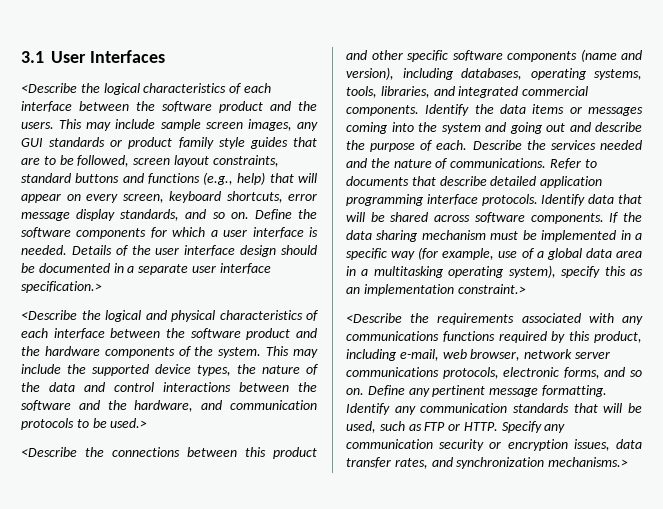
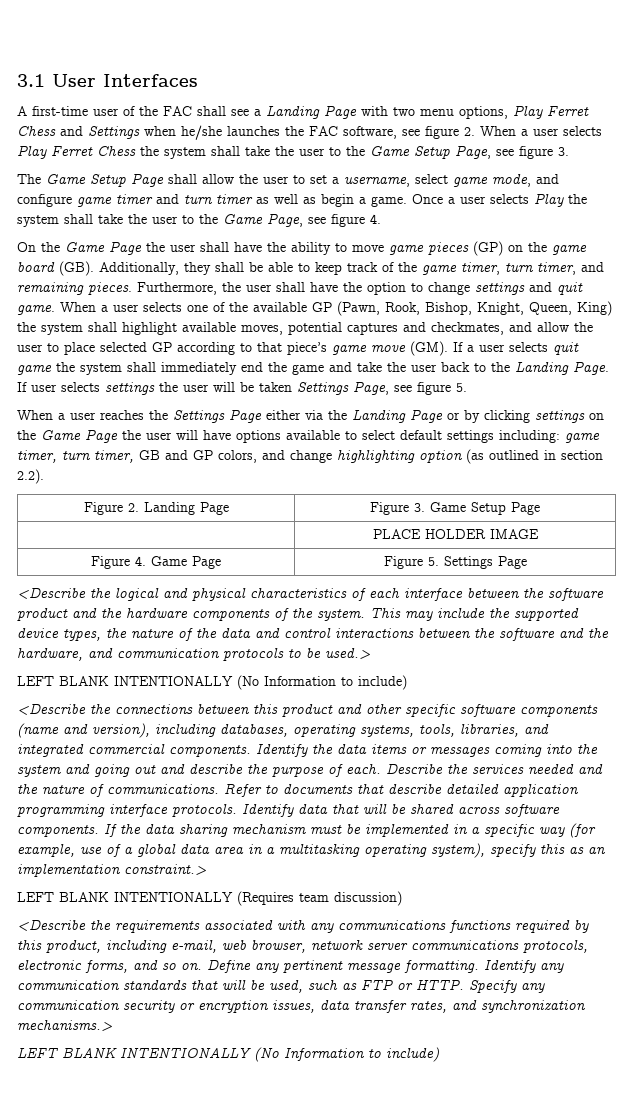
- <Describe the logical characteristics of each interface between the software product and the users. This may include sample screen images, any GUI standards or product family style guides that are to be followed, screen layout constraints, standard buttons and functions (e.g., help) that will appear on every screen, keyboard shortcuts, error message display standards, and so on. Define the software components for which a user interface is needed. Details of the user interface design should be documented in a separate user interface specification.>
+ A first-time user of the FAC shall see a Landing Page with two menu options, Play Ferret Chess and Settings when he/she launches the FAC software, see figure 2. When a user selects Play Ferret Chess the system shall take the user to the Game Setup Page, see figure 3.
+ The Game Setup Page shall allow the user to set a username, select game mode, and configure game timer and turn timer as well as begin a game. Once a user selects Play the system shall take the user to the Game Page, see figure 4.
+ On the Game Page the user shall have the ability to move game pieces (GP) on the game board (GB). Additionally, they shall be able to keep track of the game timer, turn timer, and remaining pieces. Furthermore, the user shall have the option to change settings and quit game. When a user selects one of the available GP (Pawn, Rook, Bishop, Knight, Queen, King) the system shall highlight available moves, potential captures and checkmates, and allow the user to place selected GP according to that piece’s game move (GM). If a user selects quit game the system shall immediately end the game and take the user back to the Landing Page. If user selects settings the user will be taken Settings Page, see figure 5.
+ When a user reaches the Settings Page either via the Landing Page or by clicking settings on the Game Page the user will have options available to select default settings including: game timer, turn timer, GB and GP colors, and change highlighting option (as outlined in section 2.2).
+ Figure 2. Landing Page | Figure 3. Game Setup Page
+ | PLACE HOLDER IMAGE
+ Figure 4. Game Page | Figure 5. Settings Page
  This may include the supported device types, the nature of the data and control interactions between the software and the hardware, and communication protocols to be used.>
+ LEFT BLANK INTENTIONALLY (No Information to include)
+ LEFT BLANK INTENTIONALLY (Requires team discussion)
  Specify any communication security or encryption issues, data transfer rates, and synchronization mechanisms.>
+ LEFT BLANK INTENTIONALLY (No Information to include)

